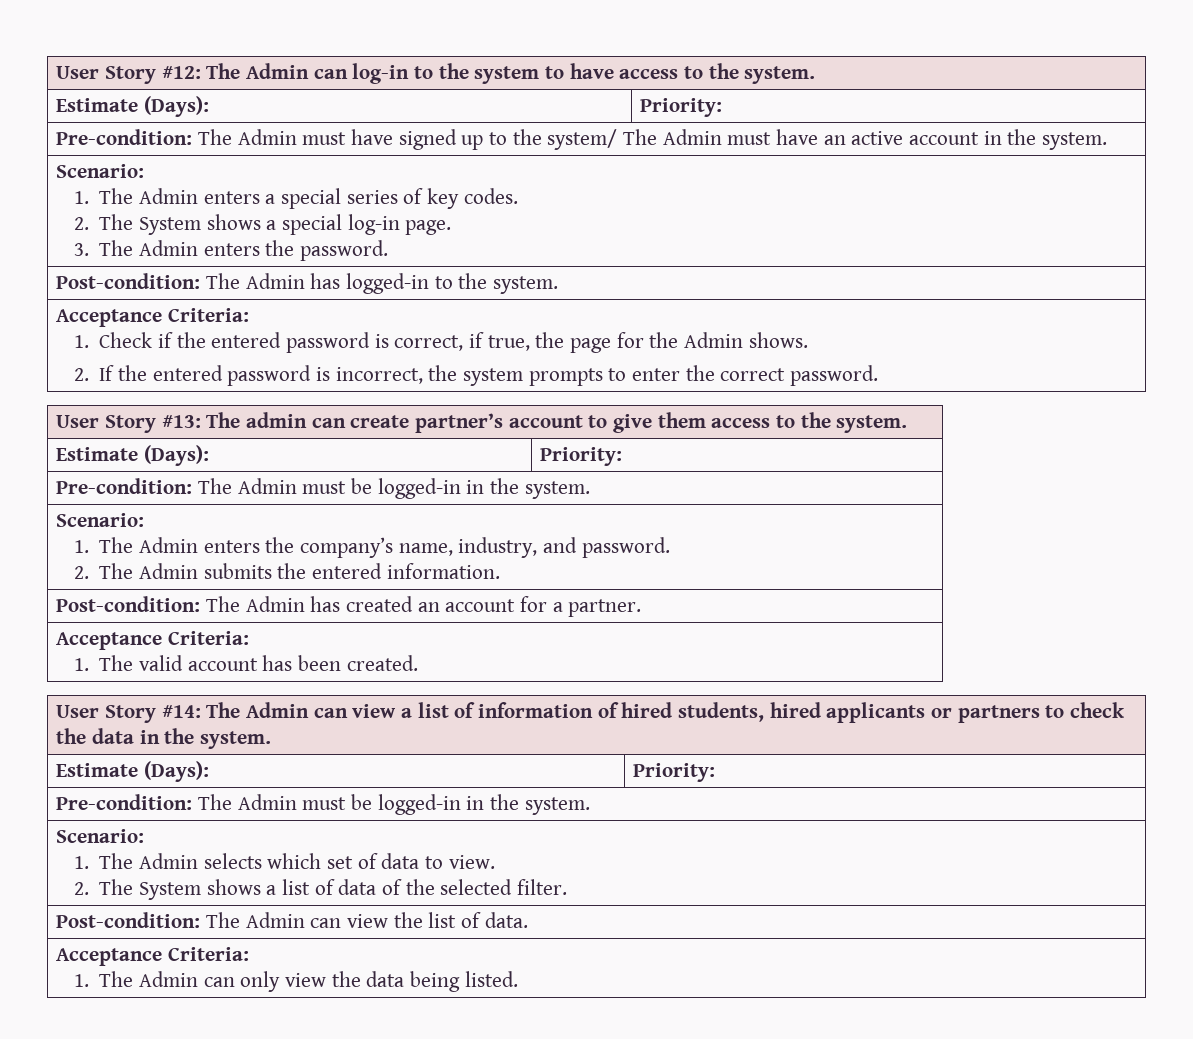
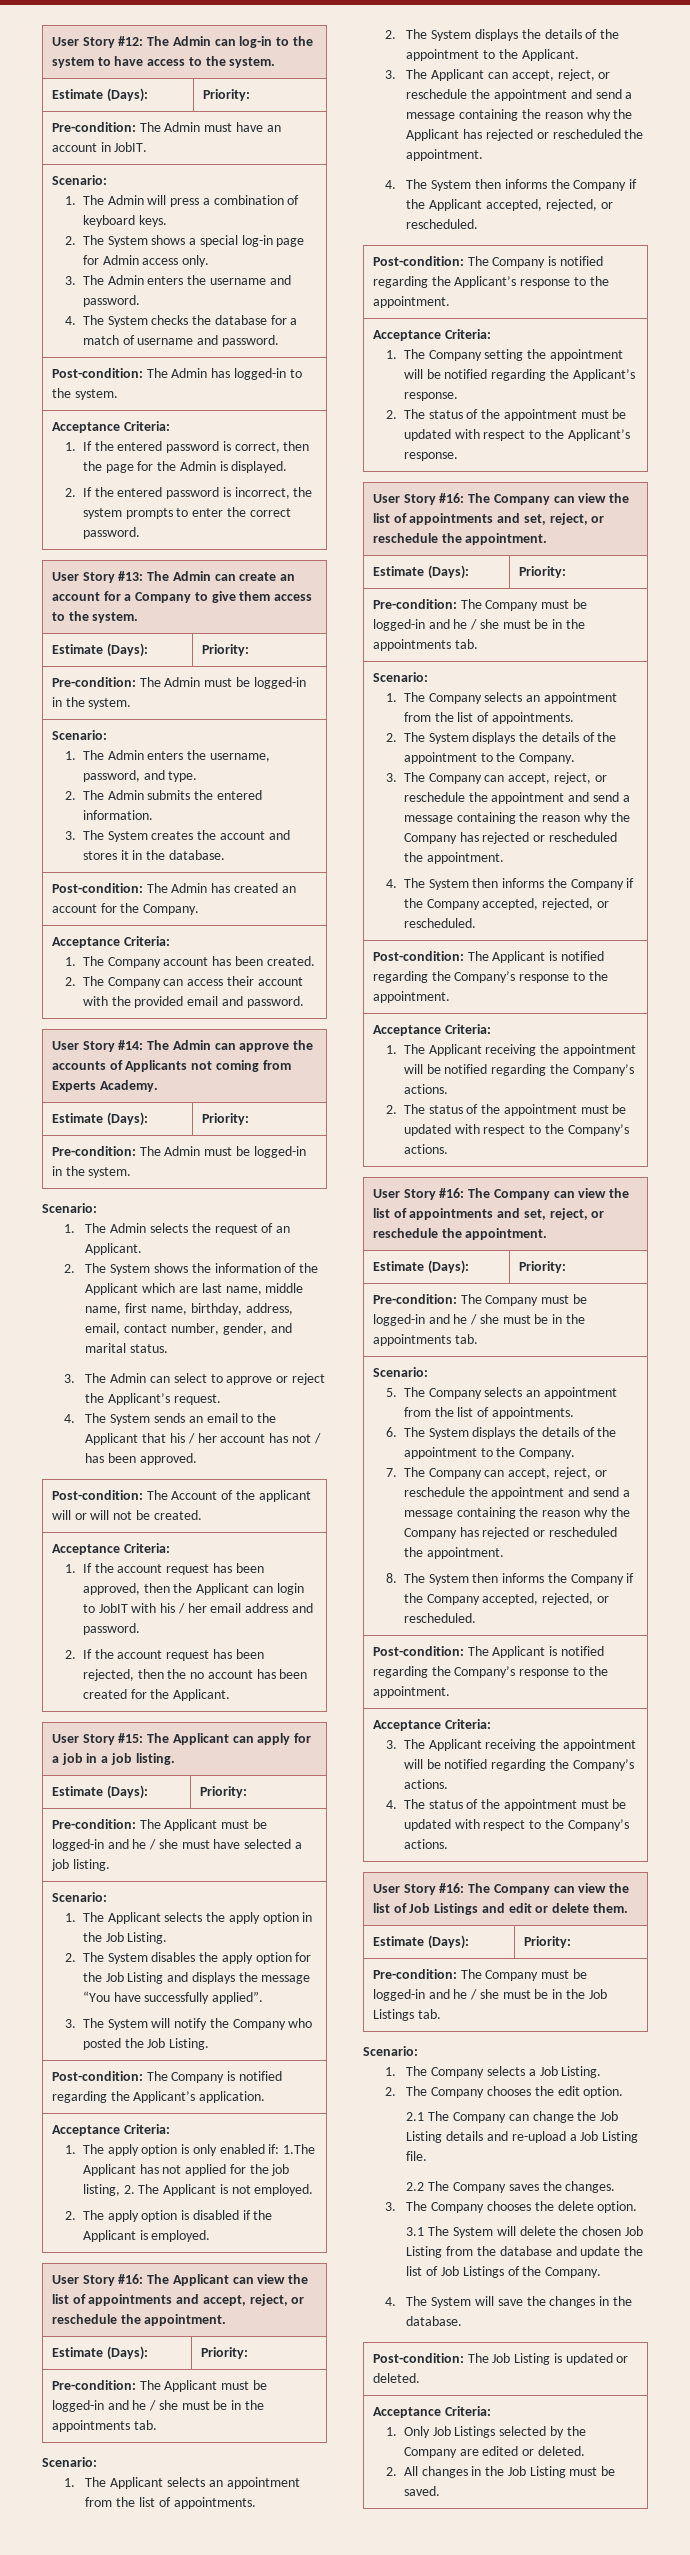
- Pre-condition: The Admin must have signed up to the system/ The Admin must have an active account in the system.
+ Pre-condition: The Admin must have an account in JobIT.
  Scenario:
- 1. The Admin enters a special series of key codes.
- 2. The System shows a special log-in page.
- 3. The Admin enters the password.
+ 1. The Admin will press a combination of keyboard keys.
+ 2. The System shows a special log-in page for Admin access only.
+ 3. The Admin enters the username and password.
+ 4. The System checks the database for a match of username and password.
  Post-condition: The Admin has logged-in to the system.
  Acceptance Criteria:
- 1. Check if the entered password is correct, if true, the page for the Admin shows.
+ 1. If the entered password is correct, then the page for the Admin is displayed.
- User Story #13: The admin can create partner’s account to give them access to the system.
+ User Story #13: The Admin can create an account for a Company to give them access to the system.
  Estimate (Days): | Priority:
  Pre-condition: The Admin must be logged-in in the system.
  Scenario:
- 1. The Admin enters the company’s name, industry, and password.
+ 1. The Admin enters the username, password, and type.
  2. The Admin submits the entered information.
+ 3. The System creates the account and stores it in the database.
- Post-condition: The Admin has created an account for a partner.
+ Post-condition: The Admin has created an account for the Company.
  Acceptance Criteria:
- 1. The valid account has been created.
+ 1. The Company account has been created.
+ 2. The Company can access their account with the provided email and password.
- User Story #14: The Admin can view a list of information of hired students, hired applicants or partners to check the data in the system.
+ User Story #14: The Admin can approve the accounts of Applicants not coming from Experts Academy.
  Estimate (Days): | Priority:
  Pre-condition: The Admin must be logged-in in the system.
  Scenario:
- 1. The Admin selects which set of data to view.
- 2. The System shows a list of data of the selected filter.
- Post-condition: The Admin can view the list of data.
+ 1. The Admin selects the request of an Applicant.
+ 2. The System shows the information of the Applicant which are last name, middle name, first name, birthday, address, email, contact number, gender, and marital status.
+ 3. The Admin can select to approve or reject the Applicant’s request.
+ 4. The System sends an email to the Applicant that his / her account has not / has been approved.
+ Post-condition: The Account of the applicant will or will not be created.
  Acceptance Criteria:
- 1. The Admin can only view the data being listed.
+ 1. If the account request has been approved, then the Applicant can login to JobIT with his / her email address and password.
+ 2. If the account request has been rejected, then the no account has been created for the Applicant.
+ User Story #15: The Applicant can apply for a job in a job listing.
+ Estimate (Days): | Priority:
+ Pre-condition: The Applicant must be logged-in and he / she must have selected a job listing.
+ Scenario:
+ 1. The Applicant selects the apply option in the Job Listing.
+ 2. The System disables the apply option for the Job Listing and displays the message “You have successfully applied”.
+ 3. The System will notify the Company who posted the Job Listing.
+ Post-condition: The Company is notified regarding the Applicant’s application.
+ Acceptance Criteria:
+ 1. The apply option is only enabled if: 1.The Applicant has not applied for the job listing, 2. The Applicant is not employed.
+ 2. The apply option is disabled if the Applicant is employed.
+ User Story #16: The Applicant can view the list of appointments and accept, reject, or reschedule the appointment.
+ Estimate (Days): | Priority:
+ Pre-condition: The Applicant must be logged-in and he / she must be in the appointments tab.
+ Scenario:
+ 1. The Applicant selects an appointment from the list of appointments.
+ 2. The System displays the details of the appointment to the Applicant.
+ 3. The Applicant can accept, reject, or reschedule the appointment and send a message containing the reason why the Applicant has rejected or rescheduled the appointment.
+ 4. The System then informs the Company if the Applicant accepted, rejected, or rescheduled.
+ Post-condition: The Company is notified regarding the Applicant’s response to the appointment.
+ Acceptance Criteria:
+ 1. The Company setting the appointment will be notified regarding the Applicant’s response.
+ 2. The status of the appointment must be updated with respect to the Applicant’s response.
+ User Story #16: The Company can view the list of appointments and set, reject, or reschedule the appointment.
+ Estimate (Days): | Priority:
+ Pre-condition: The Company must be logged-in and he / she must be in the appointments tab.
+ Scenario:
+ 1. The Company selects an appointment from the list of appointments.
+ 2. The System displays the details of the appointment to the Company.
+ 3. The Company can accept, reject, or reschedule the appointment and send a message containing the reason why the Company has rejected or rescheduled the appointment.
+ 4. The System then informs the Company if the Company accepted, rejected, or rescheduled.
+ Post-condition: The Applicant is notified regarding the Company’s response to the appointment.
+ Acceptance Criteria:
+ 1. The Applicant receiving the appointment will be notified regarding the Company’s actions.
+ 2. The status of the appointment must be updated with respect to the Company’s actions.
+ User Story #16: The Company can view the list of appointments and set, reject, or reschedule the appointment.
+ Estimate (Days): | Priority:
+ Pre-condition: The Company must be logged-in and he / she must be in the appointments tab.
+ Scenario:
+ 5. The Company selects an appointment from the list of appointments.
+ 6. The System displays the details of the appointment to the Company.
+ 7. The Company can accept, reject, or reschedule the appointment and send a message containing the reason why the Company has rejected or rescheduled the appointment.
+ 8. The System then informs the Company if the Company accepted, rejected, or rescheduled.
+ Post-condition: The Applicant is notified regarding the Company’s response to the appointment.
+ Acceptance Criteria:
+ 3. The Applicant receiving the appointment will be notified regarding the Company’s actions.
+ 4. The status of the appointment must be updated with respect to the Company’s actions.
+ User Story #16: The Company can view the list of Job Listings and edit or delete them.
+ Estimate (Days): | Priority:
+ Pre-condition: The Company must be logged-in and he / she must be in the Job Listings tab.
+ Scenario:
+ 1. The Company selects a Job Listing.
+ 2. The Company chooses the edit option.
+ 2.1 The Company can change the Job Listing details and re-upload a Job Listing file.
+ 2.2 The Company saves the changes.
+ 3. The Company chooses the delete option.
+ 3.1 The System will delete the chosen Job Listing from the database and update the list of Job Listings of the Company.
+ 4. The System will save the changes in the database.
+ Post-condition: The Job Listing is updated or deleted.
+ Acceptance Criteria:
+ 1. Only Job Listings selected by the Company are edited or deleted.
+ 2. All changes in the Job Listing must be saved.

